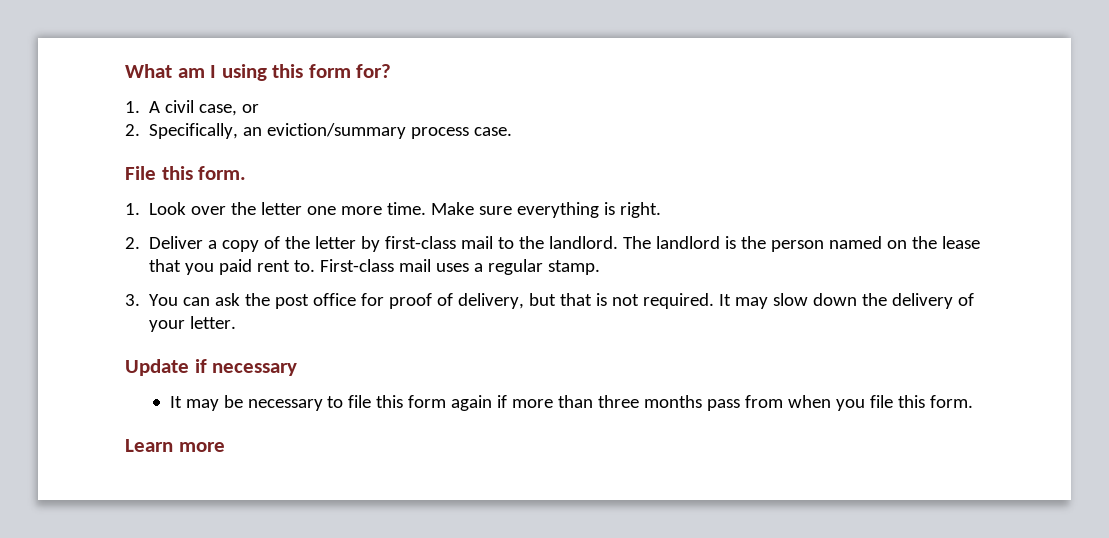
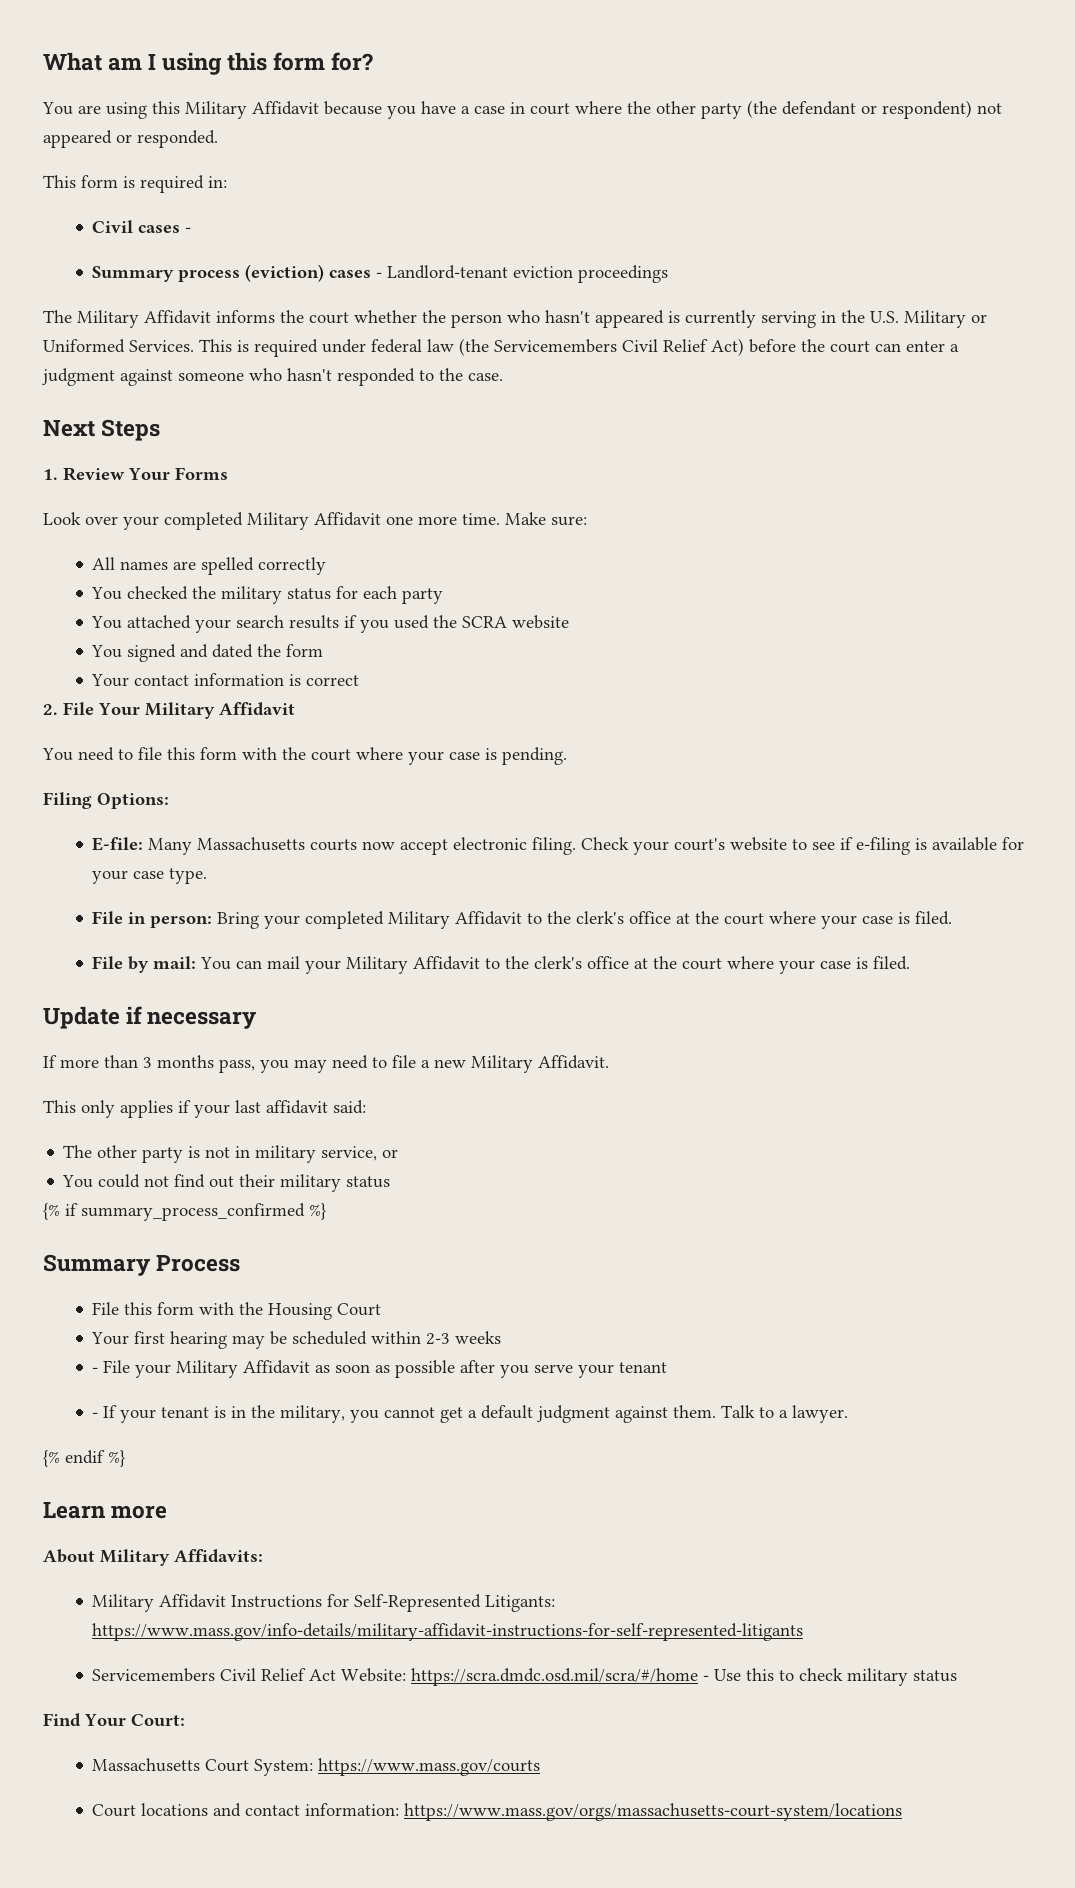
- 1. A civil case, or
- 2. Specifically, an eviction/summary process case.
- File this form.
- 1. Look over the letter one more time. Make sure everything is right.
- 2. Deliver a copy of the letter by first-class mail to the landlord. The landlord is the person named on the lease that you paid rent to. First-class mail uses a regular stamp.
- 3. You can ask the post office for proof of delivery, but that is not required. It may slow down the delivery of your letter.
+ You are using this Military Affidavit because you have a case in court where the other party (the defendant or respondent) not appeared or responded.
+ This form is required in:
+ Civil cases -
+ Summary process (eviction) cases - Landlord-tenant eviction proceedings
+ The Military Affidavit informs the court whether the person who hasn't appeared is currently serving in the U.S. Military or Uniformed Services. This is required under federal law (the Servicemembers Civil Relief Act) before the court can enter a judgment against someone who hasn't responded to the case.
+ Next Steps
+ 1. Review Your Forms
+ Look over your completed Military Affidavit one more time. Make sure:
+ All names are spelled correctly
+ You checked the military status for each party
+ You attached your search results if you used the SCRA website
+ You signed and dated the form
+ Your contact information is correct
+ 2. File Your Military Affidavit
+ You need to file this form with the court where your case is pending.
+ Filing Options:
+ E-file: Many Massachusetts courts now accept electronic filing. Check your court's website to see if e-filing is available for your case type.
+ File in person: Bring your completed Military Affidavit to the clerk's office at the court where your case is filed.
+ File by mail: You can mail your Military Affidavit to the clerk's office at the court where your case is filed.
  Update if necessary
- It may be necessary to file this form again if more than three months pass from when you file this form.
+ If more than 3 months pass, you may need to file a new Military Affidavit.
+ This only applies if your last affidavit said:
+ The other party is not in military service, or
+ You could not find out their military status
+ {% if summary_process_confirmed %}
+ Summary Process
+ File this form with the Housing Court
+ Your first hearing may be scheduled within 2-3 weeks
+ - File your Military Affidavit as soon as possible after you serve your tenant
+ - If your tenant is in the military, you cannot get a default judgment against them. Talk to a lawyer.
+ {% endif %}
  Learn more
+ About Military Affidavits:
+ Military Affidavit Instructions for Self-Represented Litigants: https://www.mass.gov/info-details/military-affidavit-instructions-for-self-represented-litigants
+ Servicemembers Civil Relief Act Website: https://scra.dmdc.osd.mil/scra/#/home - Use this to check military status
+ Find Your Court:
+ Massachusetts Court System: https://www.mass.gov/courts
+ Court locations and contact information: https://www.mass.gov/orgs/massachusetts-court-system/locations

